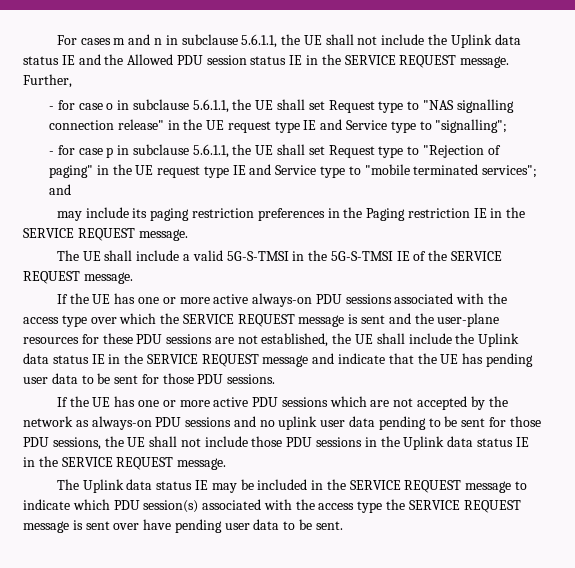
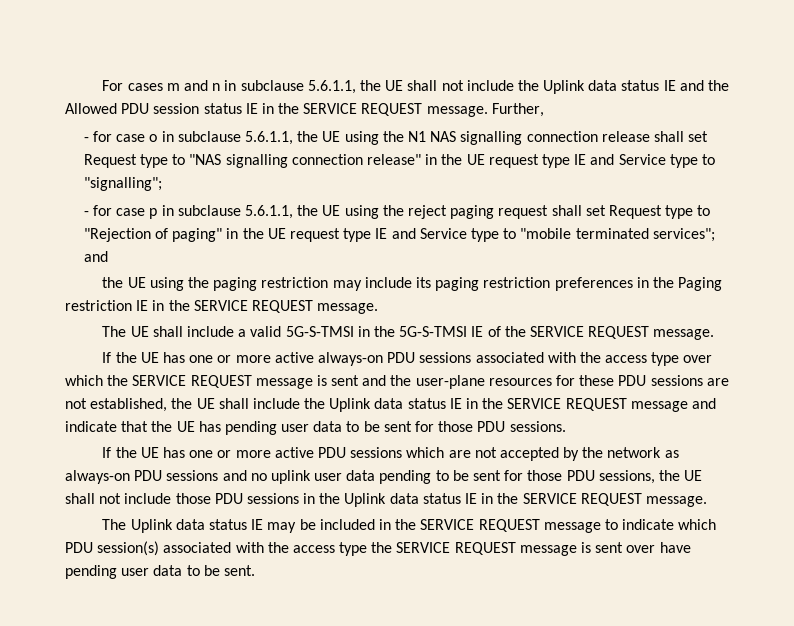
- - for case o in subclause 5.6.1.1, the UE shall set Request type to "NAS signalling connection release" in the UE request type IE and Service type to "signalling";
+ - for case o in subclause 5.6.1.1, the UE using the N1 NAS signalling connection release shall set Request type to "NAS signalling connection release" in the UE request type IE and Service type to "signalling";
- - for case p in subclause 5.6.1.1, the UE shall set Request type to "Rejection of paging" in the UE request type IE and Service type to "mobile terminated services"; and
+ - for case p in subclause 5.6.1.1, the UE using the reject paging request shall set Request type to "Rejection of paging" in the UE request type IE and Service type to "mobile terminated services"; and
- may include its paging restriction preferences in the Paging restriction IE in the SERVICE REQUEST message.
+ the UE using the paging restriction may include its paging restriction preferences in the Paging restriction IE in the SERVICE REQUEST message.

